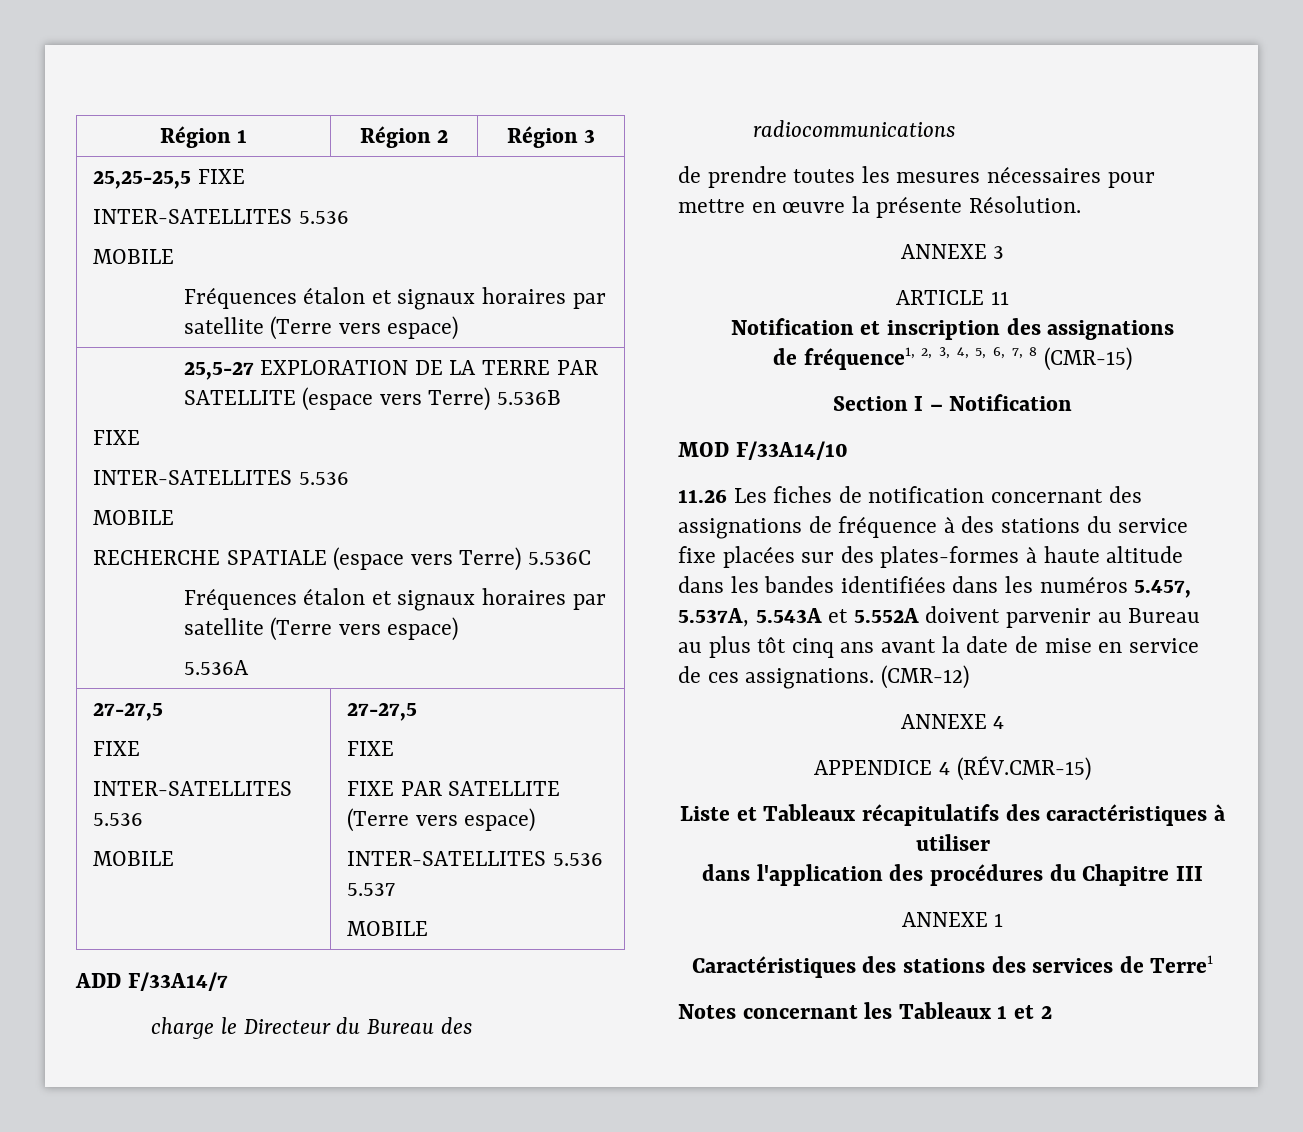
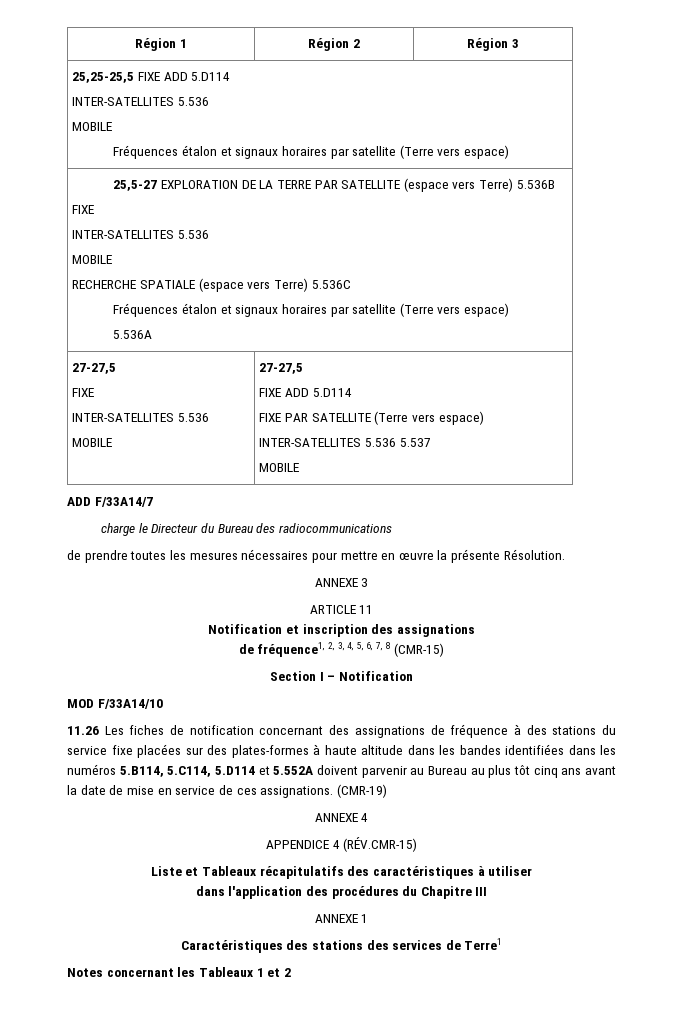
- 25,25-25,5 FIXE
+ 25,25-25,5 FIXE ADD 5.D114
  25,5-27 EXPLORATION DE LA TERRE PAR SATELLITE (espace vers Terre) 5.536B
  FIXE
  INTER-SATELLITES 5.536
  MOBILE
  RECHERCHE SPATIALE (espace vers Terre) 5.536C
  Fréquences étalon et signaux horaires par satellite (Terre vers espace)
  5.536A
  27-27,5
  FIXE
  INTER-SATELLITES 5.536
  MOBILE | 27-27,5
- FIXE
+ FIXE ADD 5.D114
- 11.26 Les fiches de notification concernant des assignations de fréquence à des stations du service fixe placées sur des plates-formes à haute altitude dans les bandes identifiées dans les numéros 5.457, 5.537A, 5.543A et 5.552A doivent parvenir au Bureau au plus tôt cinq ans avant la date de mise en service de ces assignations.
+ 11.26 Les fiches de notification concernant des assignations de fréquence à des stations du service fixe placées sur des plates-formes à haute altitude dans les bandes identifiées dans les numéros 5.B114, 5.C114, 5.D114 et 5.552A doivent parvenir au Bureau au plus tôt cinq ans avant la date de mise en service de ces assignations.
- (CMR-12)
+ (CMR-19)

